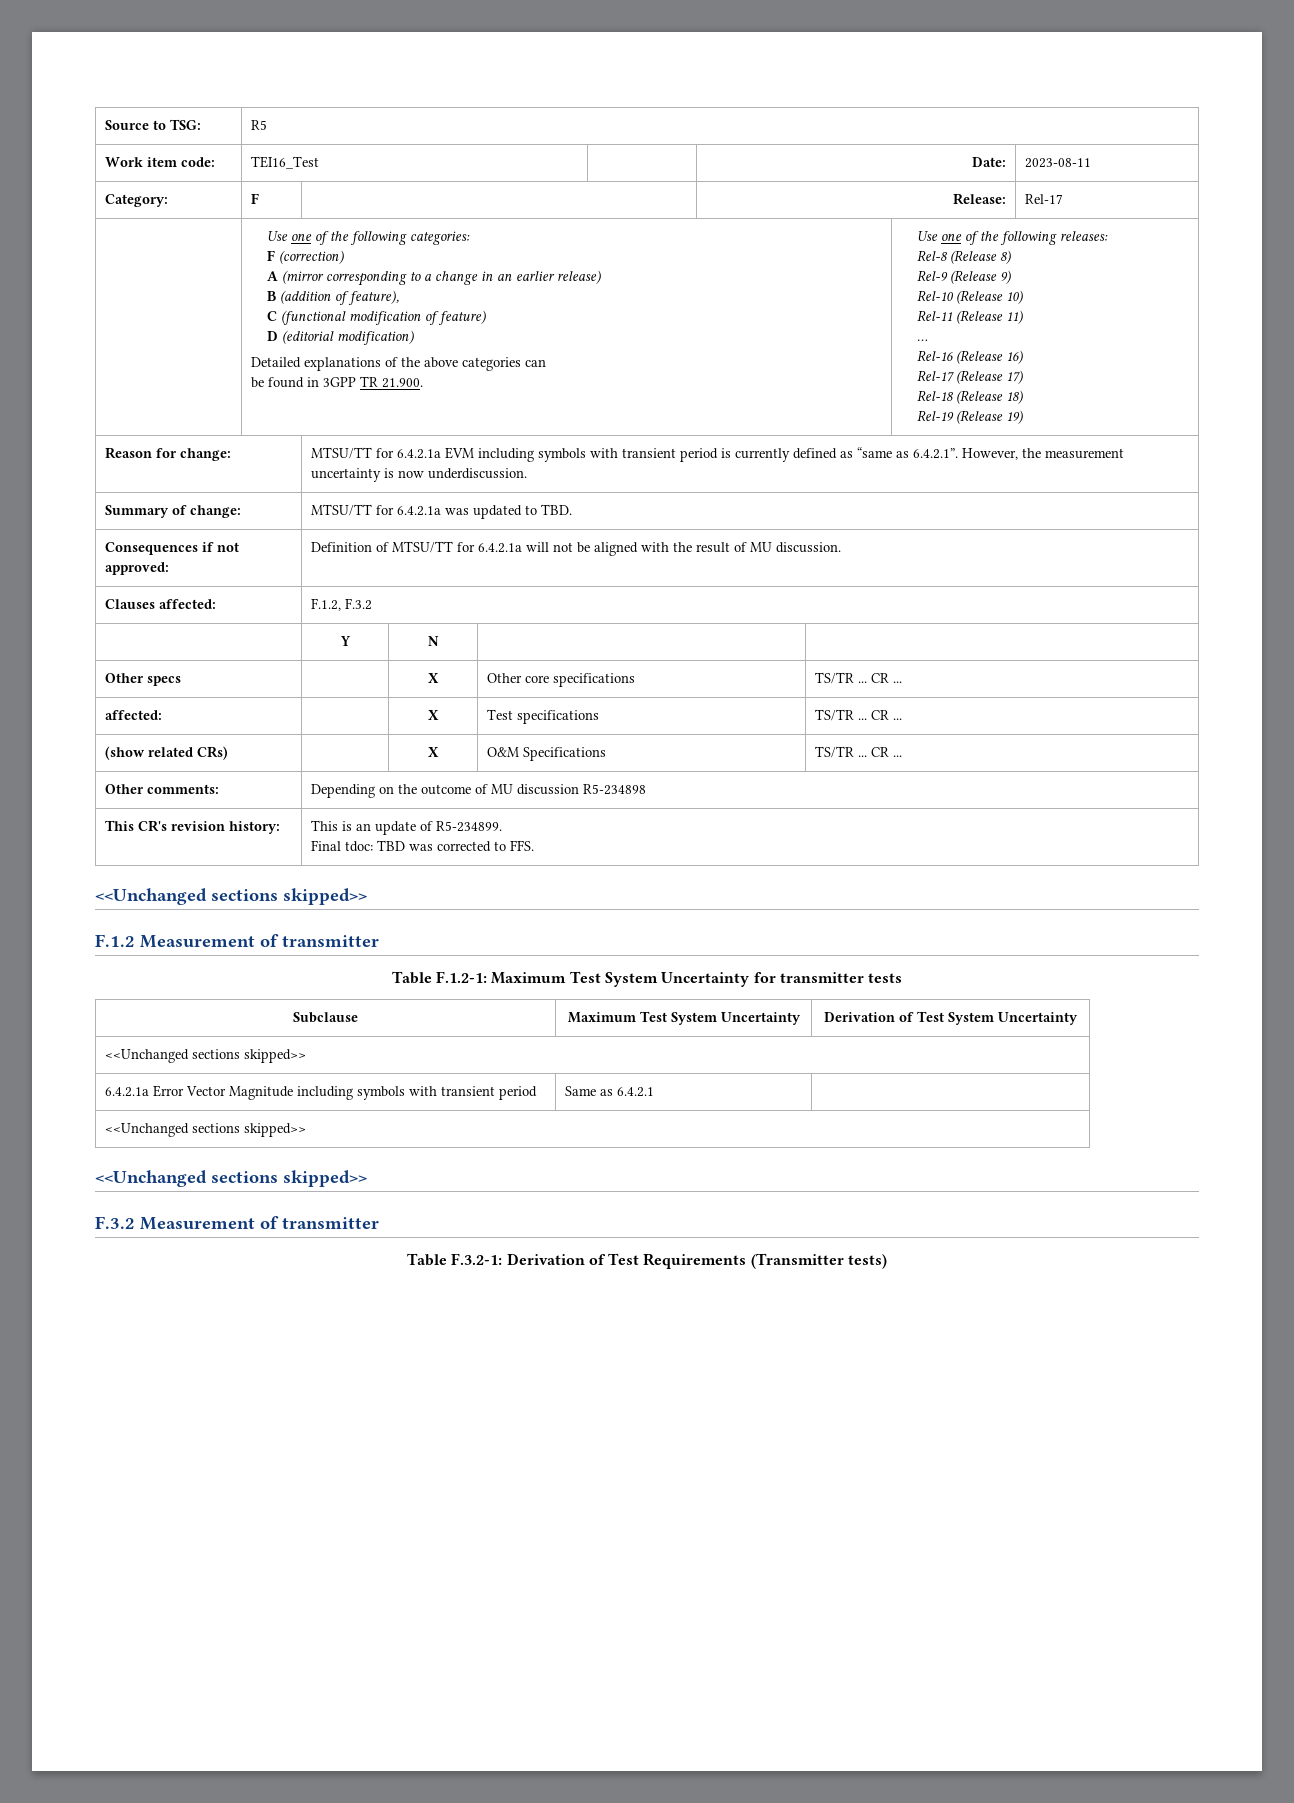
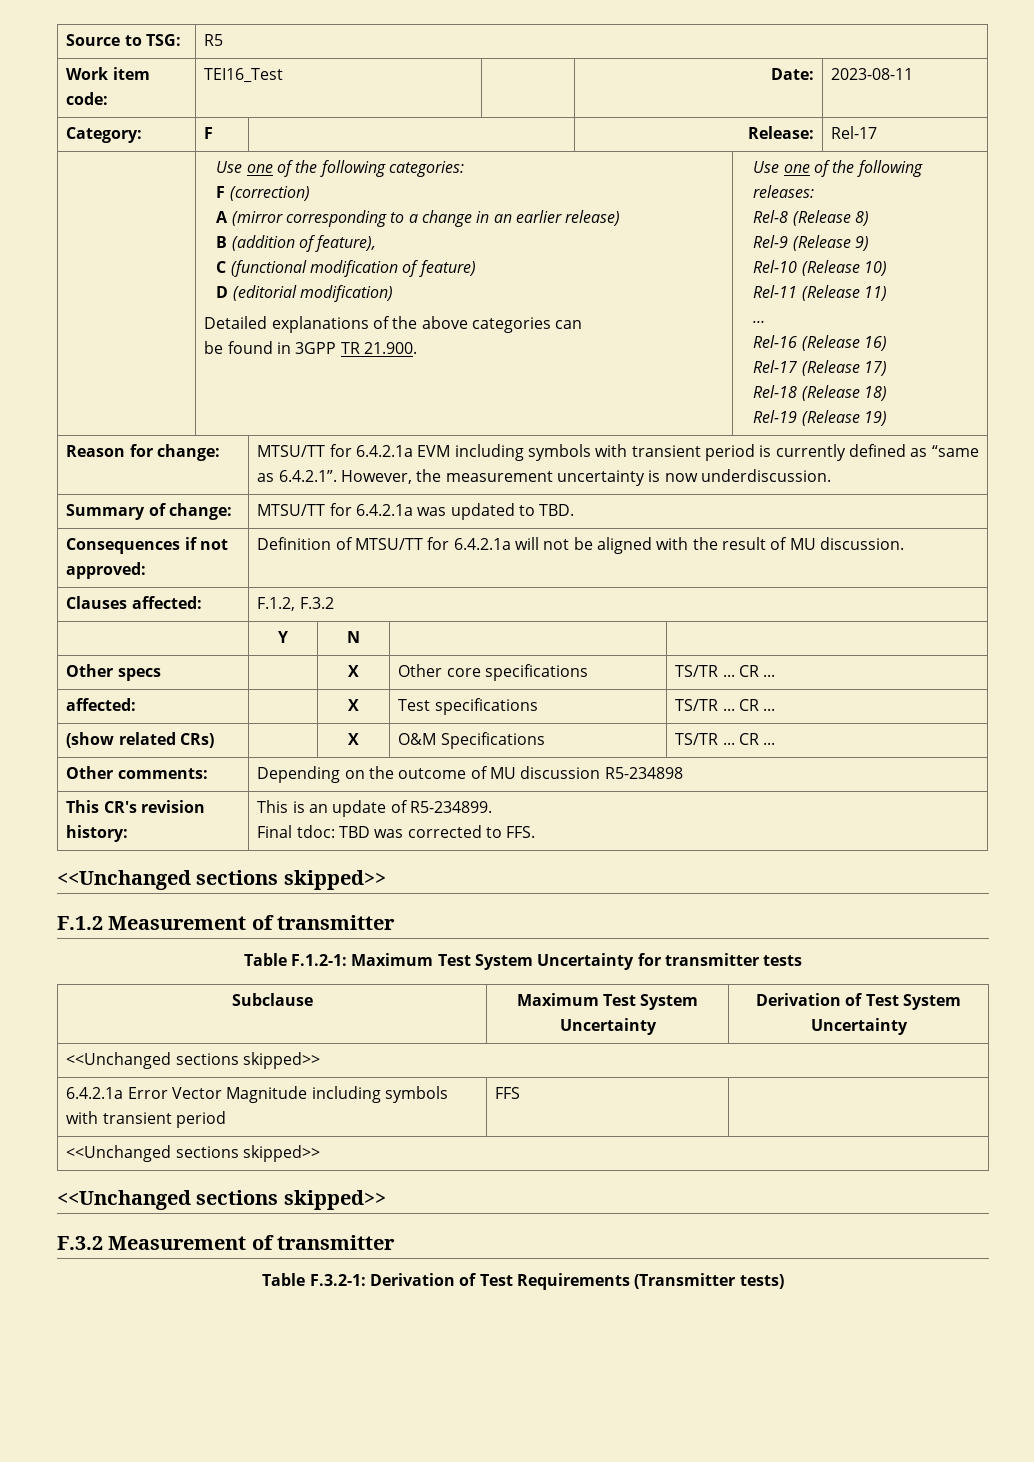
- 6.4.2.1a Error Vector Magnitude including symbols with transient period | Same as 6.4.2.1 |
+ 6.4.2.1a Error Vector Magnitude including symbols with transient period | FFS |

